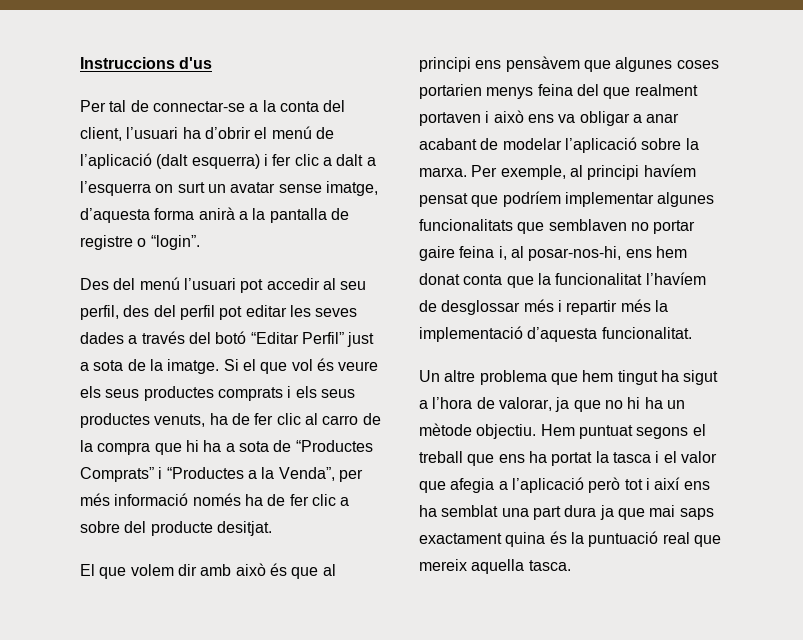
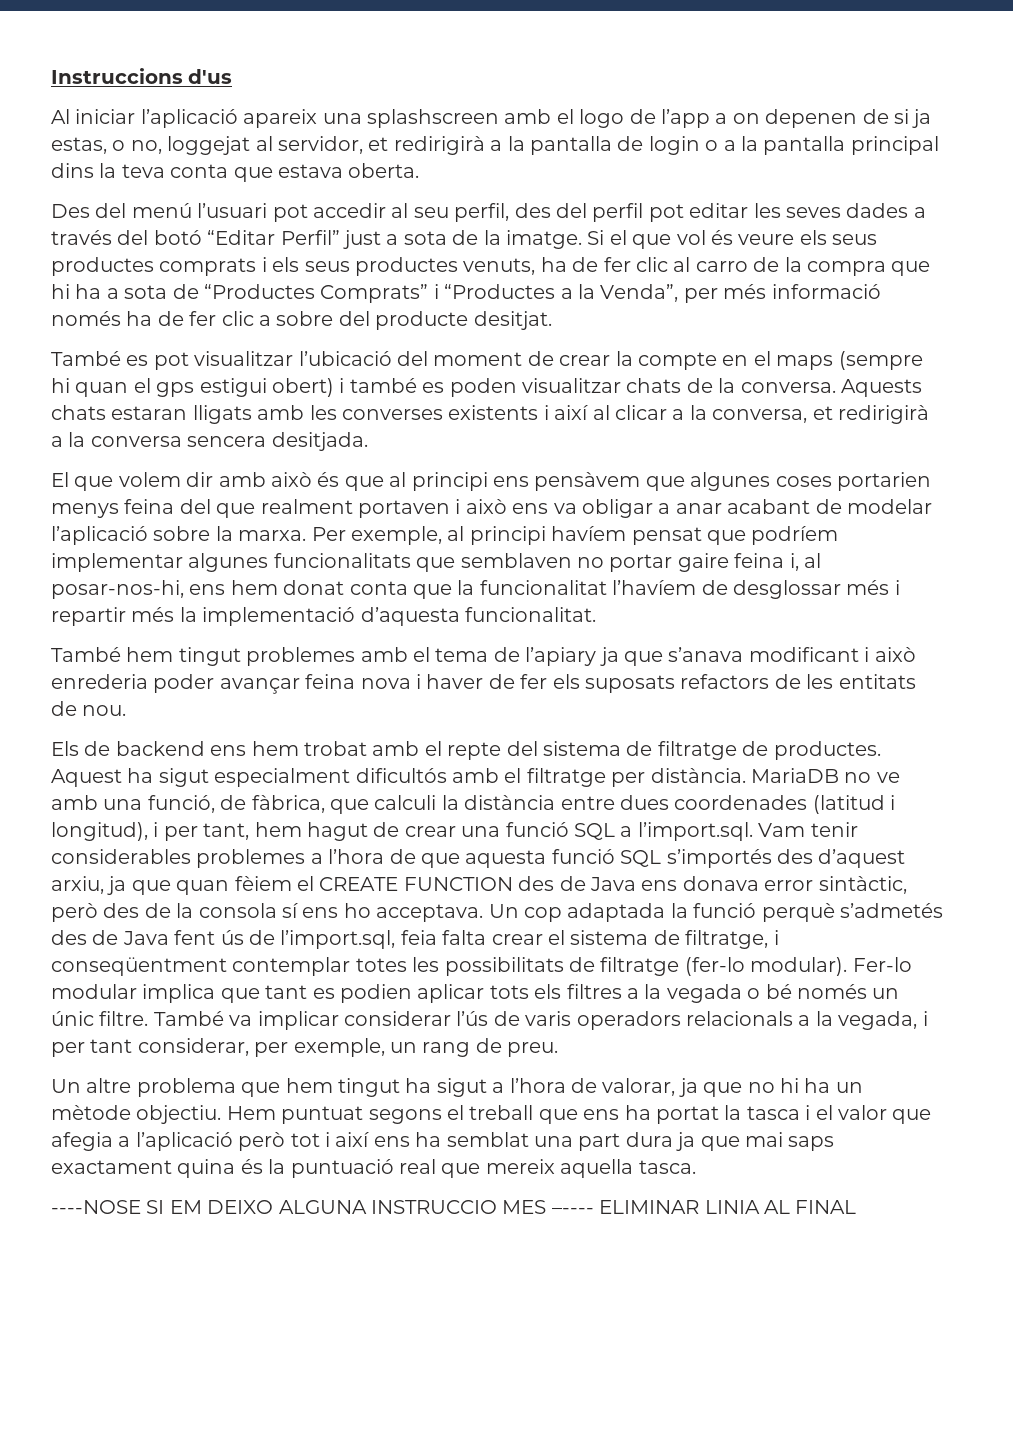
- Per tal de connectar-se a la conta del client, l’usuari ha d’obrir el menú de l’aplicació (dalt esquerra) i fer clic a dalt a l’esquerra on surt un avatar sense imatge, d’aquesta forma anirà a la pantalla de registre o “login”.
+ Al iniciar l’aplicació apareix una splashscreen amb el logo de l’app a on depenen de si ja estas, o no, loggejat al servidor, et redirigirà a la pantalla de login o a la pantalla principal dins la teva conta que estava oberta.
+ També es pot visualitzar l’ubicació del moment de crear la compte en el maps (sempre hi quan el gps estigui obert) i també es poden visualitzar chats de la conversa. Aquests chats estaran lligats amb les converses existents i així al clicar a la conversa, et redirigirà a la conversa sencera desitjada.
+ També hem tingut problemes amb el tema de l’apiary ja que s’anava modificant i això enrederia poder avançar feina nova i haver de fer els suposats refactors de les entitats de nou.
+ Els de backend ens hem trobat amb el repte del sistema de filtratge de productes. Aquest ha sigut especialment dificultós amb el filtratge per distància. MariaDB no ve amb una funció, de fàbrica, que calculi la distància entre dues coordenades (latitud i longitud), i per tant, hem hagut de crear una funció SQL a l’import.sql. Vam tenir considerables problemes a l’hora de que aquesta funció SQL s’importés des d’aquest arxiu, ja que quan fèiem el CREATE FUNCTION des de Java ens donava error sintàctic, però des de la consola sí ens ho acceptava. Un cop adaptada la funció perquè s’admetés des de Java fent ús de l’import.sql, feia falta crear el sistema de filtratge, i conseqüentment contemplar totes les possibilitats de filtratge (fer-lo modular). Fer-lo modular implica que tant es podien aplicar tots els filtres a la vegada o bé només un únic filtre. També va implicar considerar l’ús de varis operadors relacionals a la vegada, i per tant considerar, per exemple, un rang de preu.
+ ----NOSE SI EM DEIXO ALGUNA INSTRUCCIO MES –---- ELIMINAR LINIA AL FINAL

